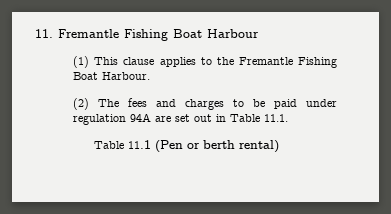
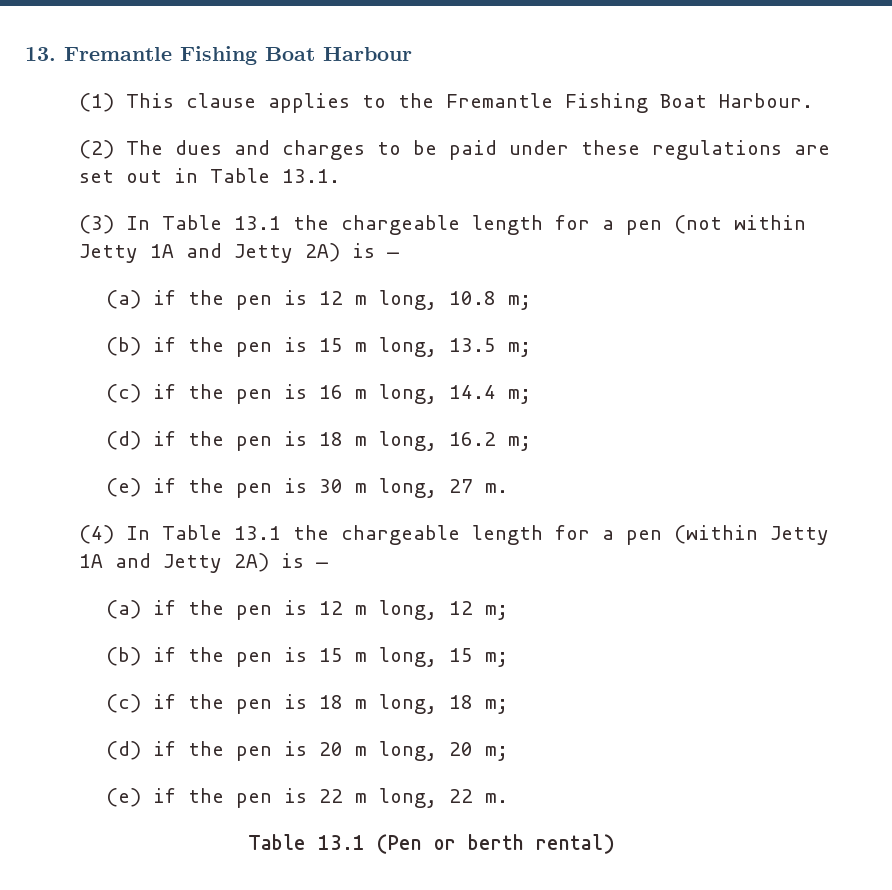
- 11. Fremantle Fishing Boat Harbour
+ 13. Fremantle Fishing Boat Harbour
- (2) The fees and charges to be paid under regulation 94A are set out in Table 11.1.
- Table 11.1 (Pen or berth rental)
+ (2) The dues and charges to be paid under these regulations are set out in Table 13.1.
+ (3) In Table 13.1 the chargeable length for a pen (not within Jetty 1A and Jetty 2A) is —
+ (a) if the pen is 12 m long, 10.8 m;
+ (b) if the pen is 15 m long, 13.5 m;
+ (c) if the pen is 16 m long, 14.4 m;
+ (d) if the pen is 18 m long, 16.2 m;
+ (e) if the pen is 30 m long, 27 m.
+ (4) In Table 13.1 the chargeable length for a pen (within Jetty 1A and Jetty 2A) is —
+ (a) if the pen is 12 m long, 12 m;
+ (b) if the pen is 15 m long, 15 m;
+ (c) if the pen is 18 m long, 18 m;
+ (d) if the pen is 20 m long, 20 m;
+ (e) if the pen is 22 m long, 22 m.
+ Table 13.1 (Pen or berth rental)

